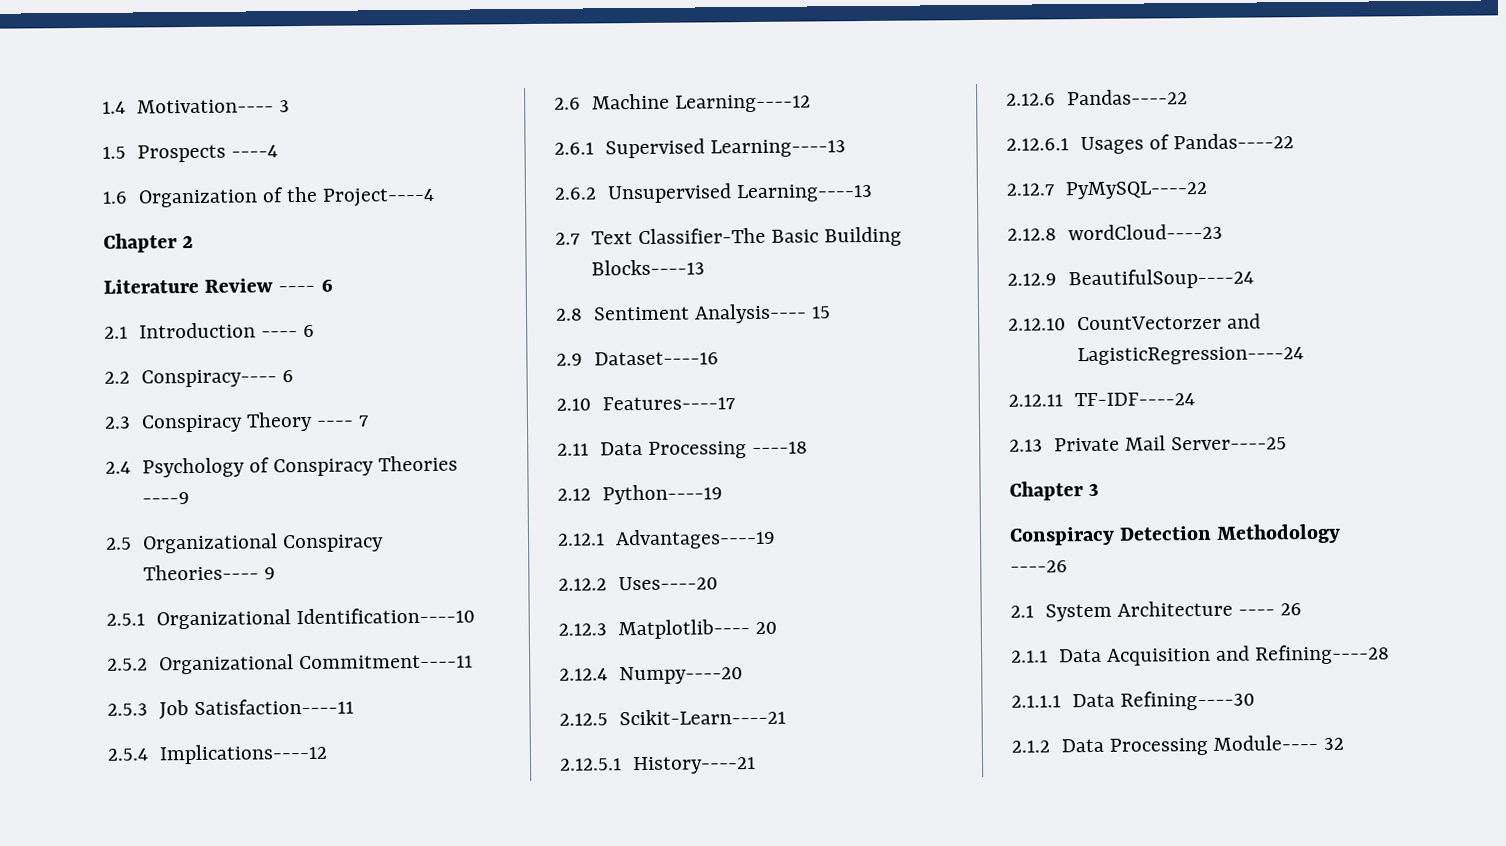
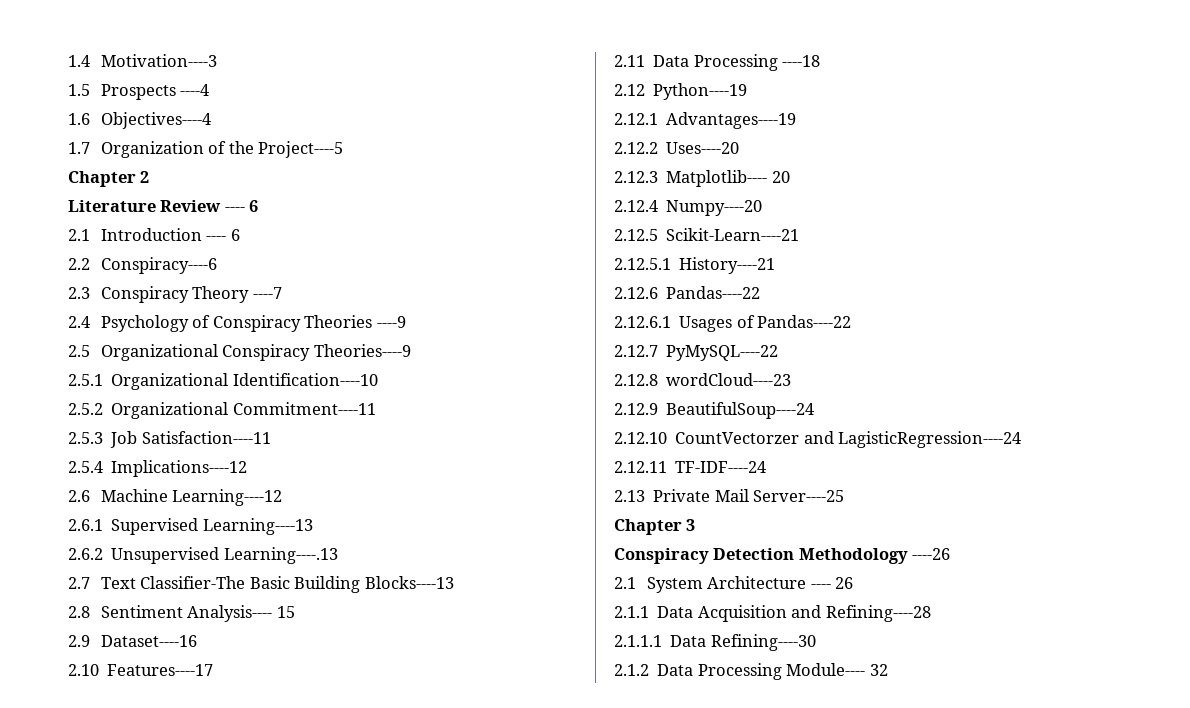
- 1.4 Motivation---- 3
+ 1.4 Motivation----3
- 1.6 Organization of the Project----4
+ 1.6 Objectives----4
+ 1.7 Organization of the Project----5
- 2.2 Conspiracy---- 6
+ 2.2 Conspiracy----6
- 2.3 Conspiracy Theory ---- 7
+ 2.3 Conspiracy Theory ----7
- 2.5 Organizational Conspiracy Theories---- 9
+ 2.5 Organizational Conspiracy Theories----9
- 2.6.2 Unsupervised Learning----13
+ 2.6.2 Unsupervised Learning----.13

